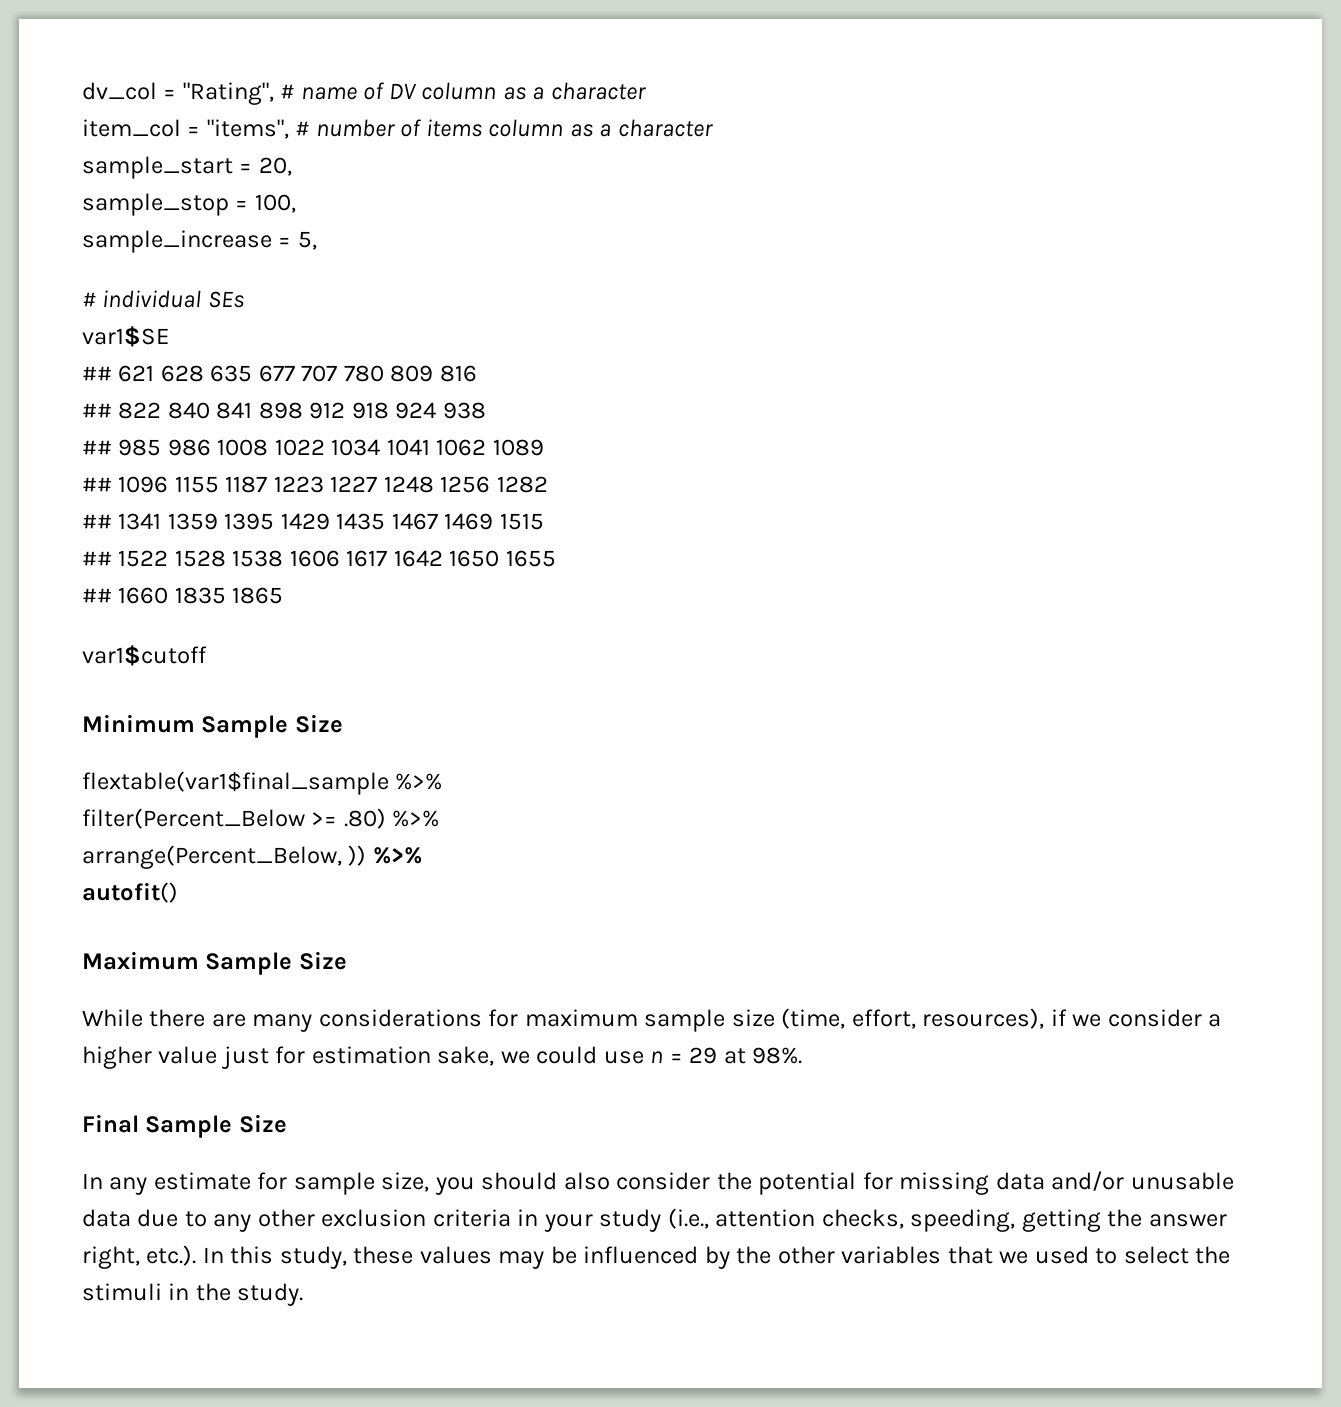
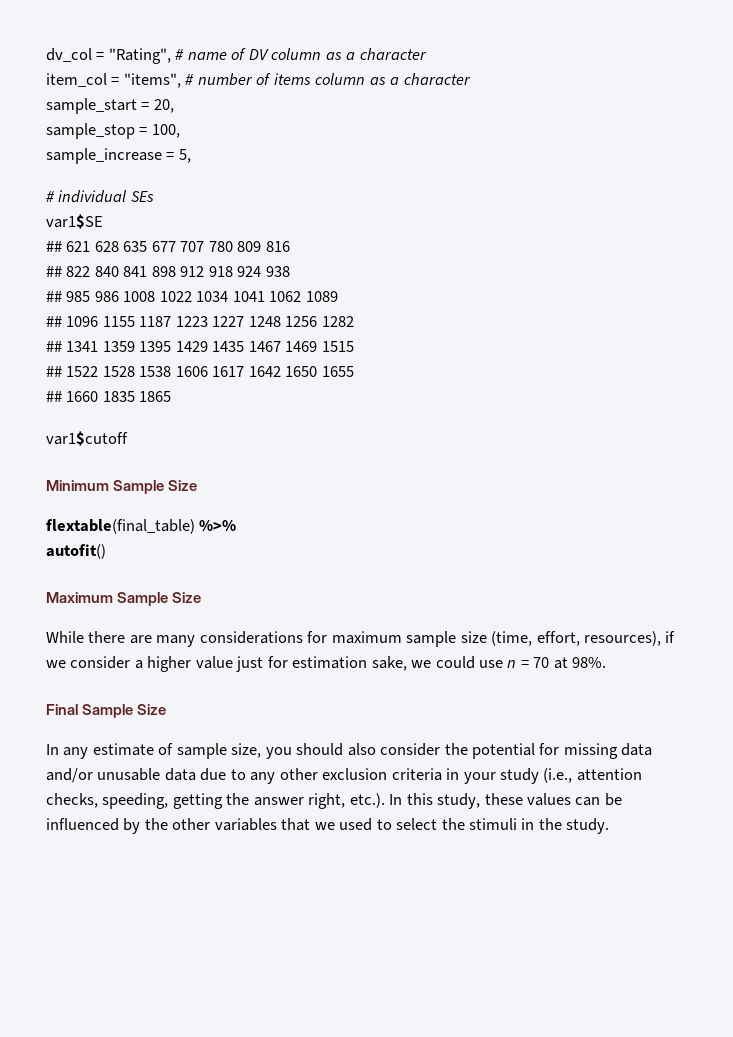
- flextable(var1$final_sample %>%
- filter(Percent_Below >= .80) %>%
- arrange(Percent_Below, )) %>%
+ flextable(final_table) %>%
- While there are many considerations for maximum sample size (time, effort, resources), if we consider a higher value just for estimation sake, we could use n = 29 at 98%.
+ While there are many considerations for maximum sample size (time, effort, resources), if we consider a higher value just for estimation sake, we could use n = 70 at 98%.
- In any estimate for sample size, you should also consider the potential for missing data and/or unusable data due to any other exclusion criteria in your study (i.e., attention checks, speeding, getting the answer right, etc.). In this study, these values may be influenced by the other variables that we used to select the stimuli in the study.
+ In any estimate of sample size, you should also consider the potential for missing data and/or unusable data due to any other exclusion criteria in your study (i.e., attention checks, speeding, getting the answer right, etc.). In this study, these values can be influenced by the other variables that we used to select the stimuli in the study.

